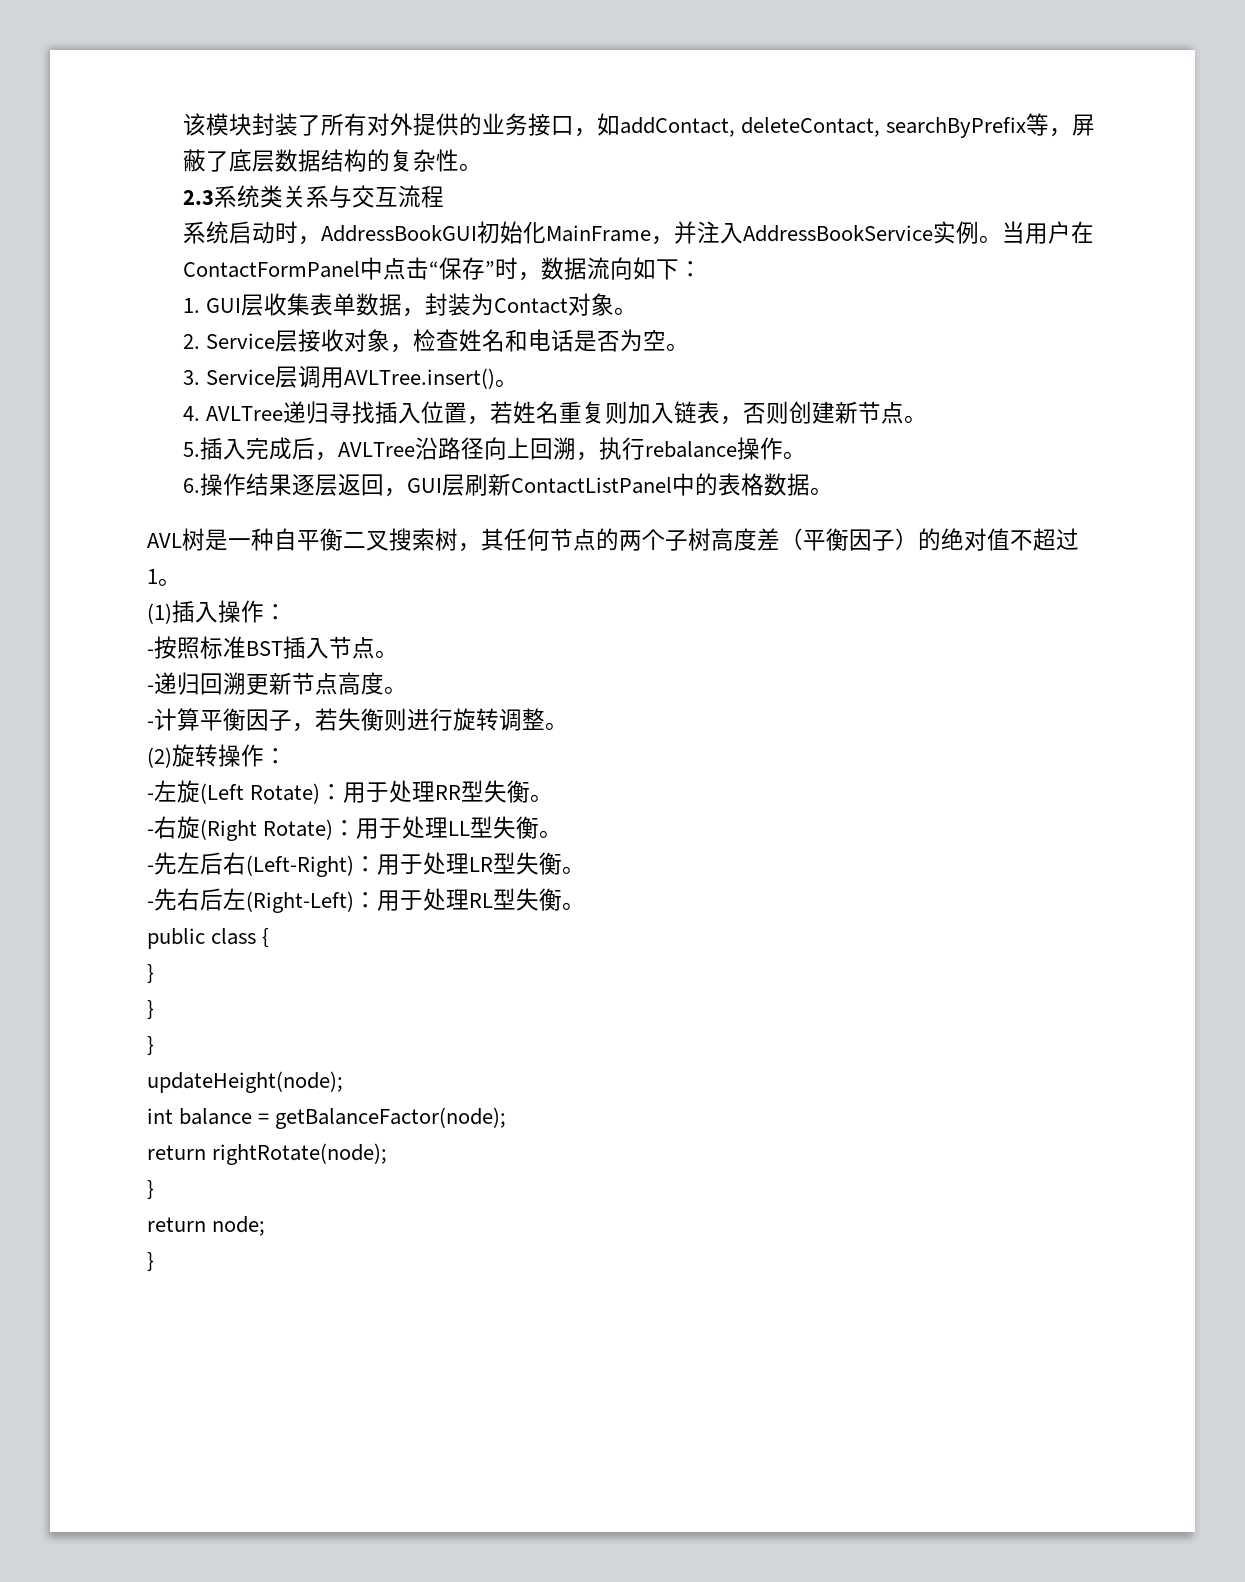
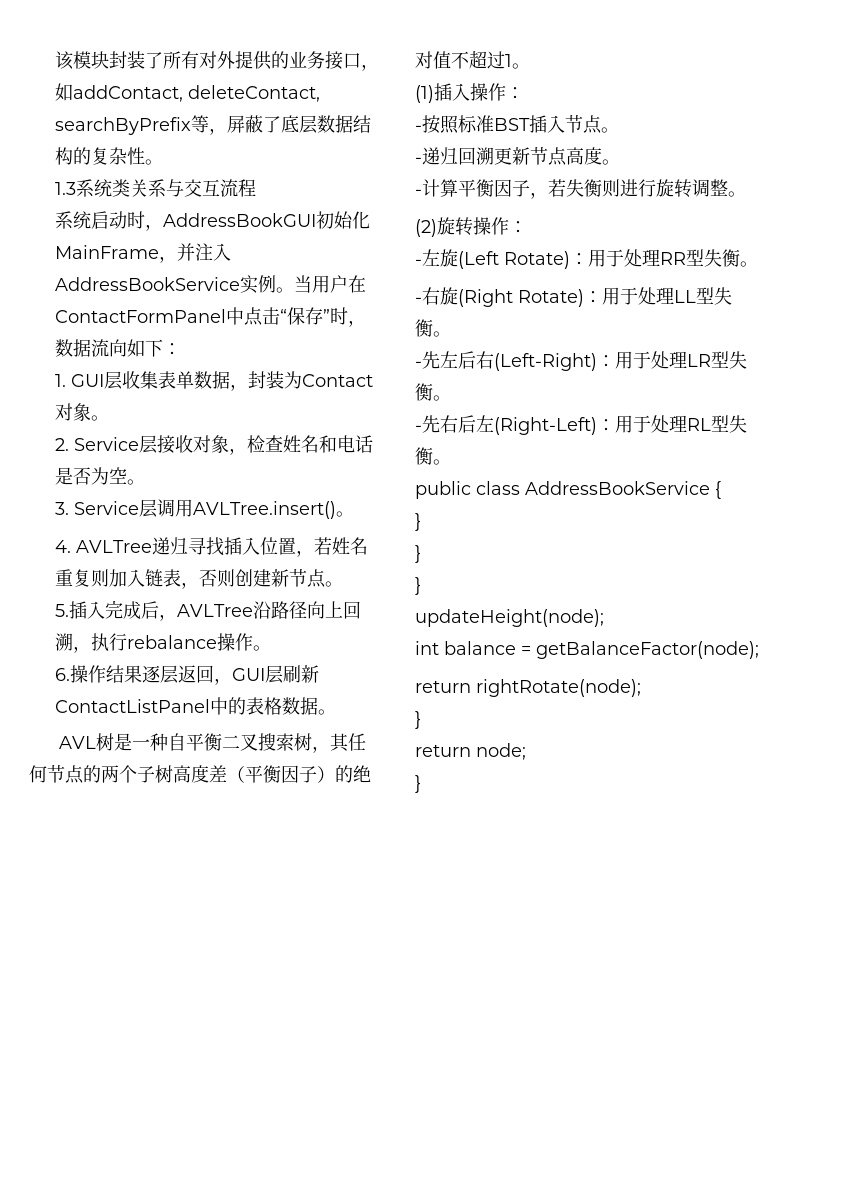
- 2.3系统类关系与交互流程
+ 1.3系统类关系与交互流程
- public class {
+ public class AddressBookService {

